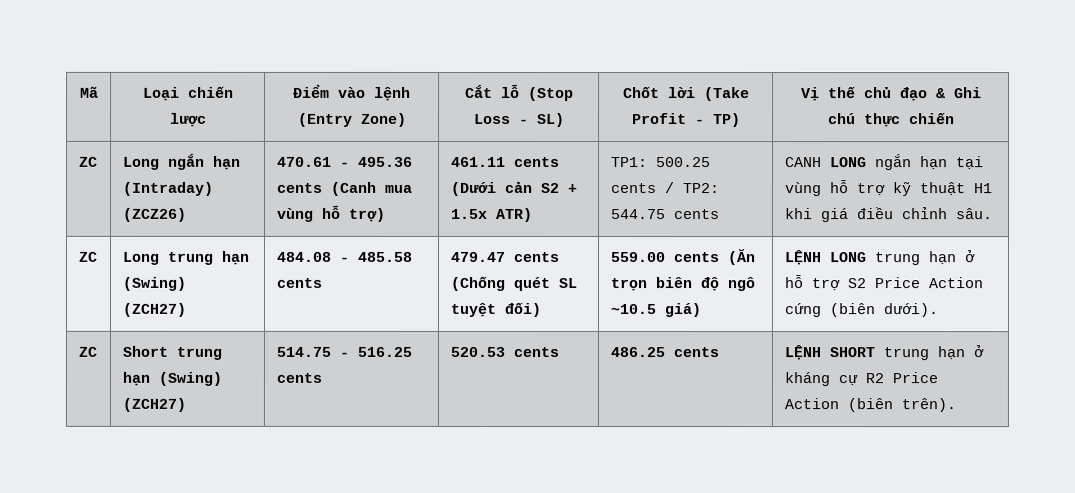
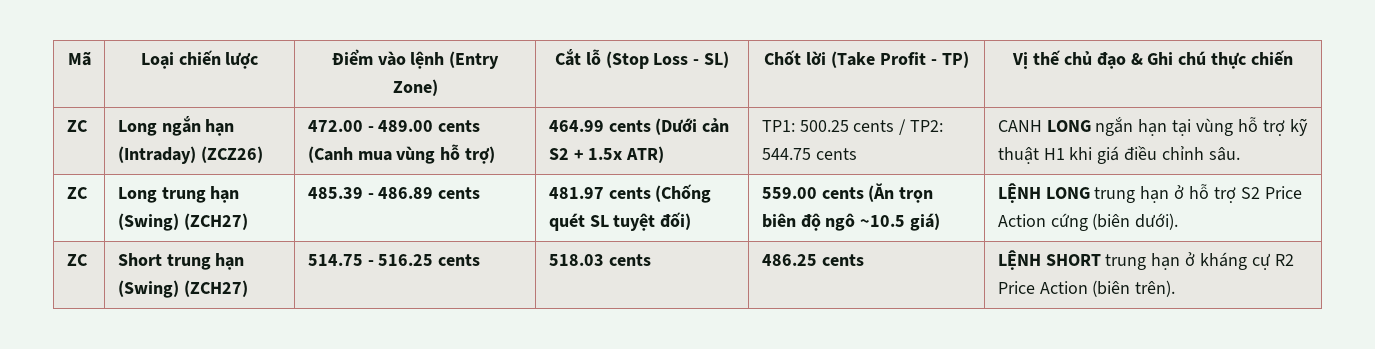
- 470.61 - 495.36 cents (Canh mua vùng hỗ trợ)
+ 472.00 - 489.00 cents (Canh mua vùng hỗ trợ)
- 461.11 cents (Dưới cản S2 + 1.5x ATR)
+ 464.99 cents (Dưới cản S2 + 1.5x ATR)
- ZC | Long trung hạn (Swing) (ZCH27) | 484.08 - 485.58 cents | 479.47 cents (Chống quét SL tuyệt đối) | 559.00 cents (Ăn trọn biên độ ngô ~10.5 giá) | LỆNH LONG trung hạn ở hỗ trợ S2 Price Action cứng (biên dưới).
+ ZC | Long trung hạn (Swing) (ZCH27) | 485.39 - 486.89 cents | 481.97 cents (Chống quét SL tuyệt đối) | 559.00 cents (Ăn trọn biên độ ngô ~10.5 giá) | LỆNH LONG trung hạn ở hỗ trợ S2 Price Action cứng (biên dưới).
- ZC | Short trung hạn (Swing) (ZCH27) | 514.75 - 516.25 cents | 520.53 cents | 486.25 cents | LỆNH SHORT trung hạn ở kháng cự R2 Price Action (biên trên).
+ ZC | Short trung hạn (Swing) (ZCH27) | 514.75 - 516.25 cents | 518.03 cents | 486.25 cents | LỆNH SHORT trung hạn ở kháng cự R2 Price Action (biên trên).

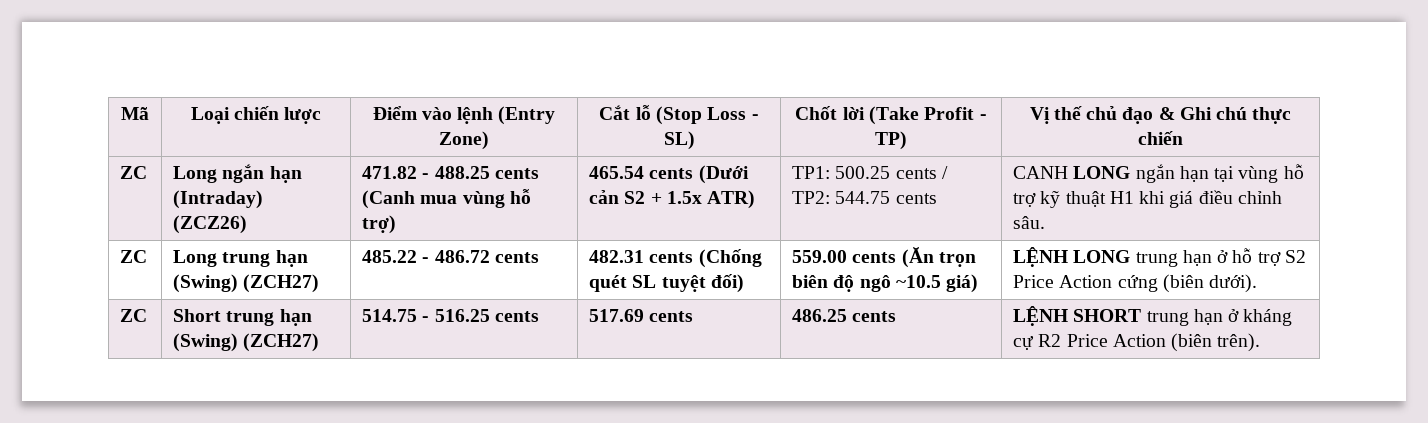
- 472.00 - 489.00 cents (Canh mua vùng hỗ trợ)
+ 471.82 - 488.25 cents (Canh mua vùng hỗ trợ)
- 464.99 cents (Dưới cản S2 + 1.5x ATR)
+ 465.54 cents (Dưới cản S2 + 1.5x ATR)
- ZC | Long trung hạn (Swing) (ZCH27) | 485.39 - 486.89 cents | 481.97 cents (Chống quét SL tuyệt đối) | 559.00 cents (Ăn trọn biên độ ngô ~10.5 giá) | LỆNH LONG trung hạn ở hỗ trợ S2 Price Action cứng (biên dưới).
+ ZC | Long trung hạn (Swing) (ZCH27) | 485.22 - 486.72 cents | 482.31 cents (Chống quét SL tuyệt đối) | 559.00 cents (Ăn trọn biên độ ngô ~10.5 giá) | LỆNH LONG trung hạn ở hỗ trợ S2 Price Action cứng (biên dưới).
- ZC | Short trung hạn (Swing) (ZCH27) | 514.75 - 516.25 cents | 518.03 cents | 486.25 cents | LỆNH SHORT trung hạn ở kháng cự R2 Price Action (biên trên).
+ ZC | Short trung hạn (Swing) (ZCH27) | 514.75 - 516.25 cents | 517.69 cents | 486.25 cents | LỆNH SHORT trung hạn ở kháng cự R2 Price Action (biên trên).

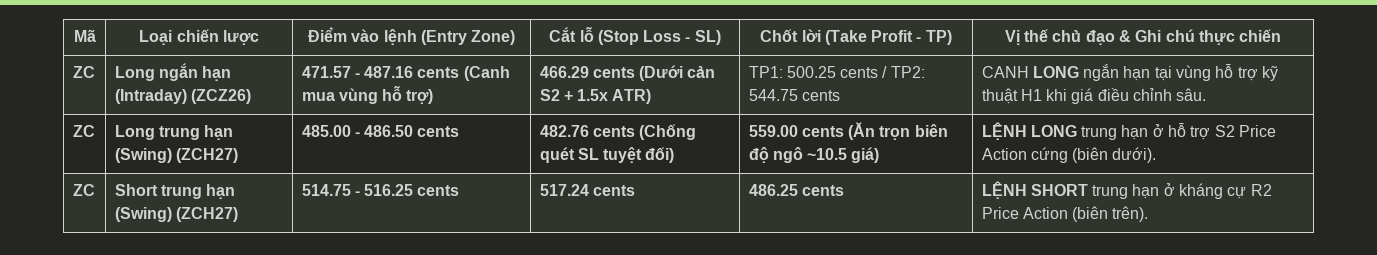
- 471.82 - 488.25 cents (Canh mua vùng hỗ trợ)
+ 471.57 - 487.16 cents (Canh mua vùng hỗ trợ)
- 465.54 cents (Dưới cản S2 + 1.5x ATR)
+ 466.29 cents (Dưới cản S2 + 1.5x ATR)
- ZC | Long trung hạn (Swing) (ZCH27) | 485.22 - 486.72 cents | 482.31 cents (Chống quét SL tuyệt đối) | 559.00 cents (Ăn trọn biên độ ngô ~10.5 giá) | LỆNH LONG trung hạn ở hỗ trợ S2 Price Action cứng (biên dưới).
+ ZC | Long trung hạn (Swing) (ZCH27) | 485.00 - 486.50 cents | 482.76 cents (Chống quét SL tuyệt đối) | 559.00 cents (Ăn trọn biên độ ngô ~10.5 giá) | LỆNH LONG trung hạn ở hỗ trợ S2 Price Action cứng (biên dưới).
- ZC | Short trung hạn (Swing) (ZCH27) | 514.75 - 516.25 cents | 517.69 cents | 486.25 cents | LỆNH SHORT trung hạn ở kháng cự R2 Price Action (biên trên).
+ ZC | Short trung hạn (Swing) (ZCH27) | 514.75 - 516.25 cents | 517.24 cents | 486.25 cents | LỆNH SHORT trung hạn ở kháng cự R2 Price Action (biên trên).

